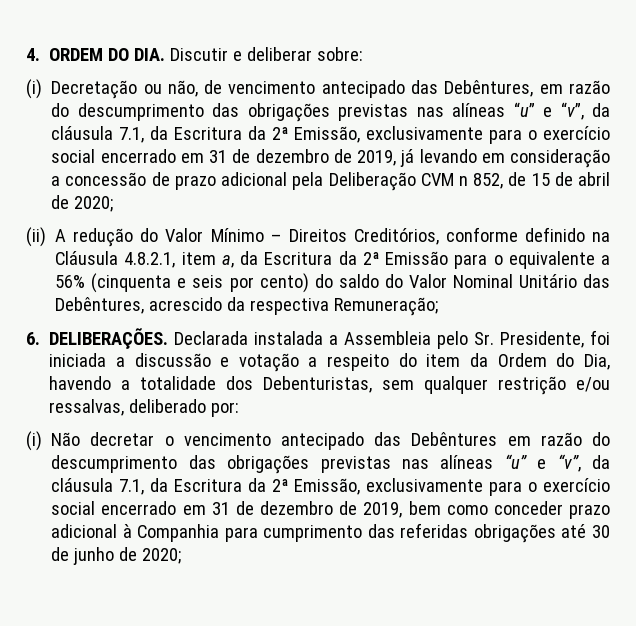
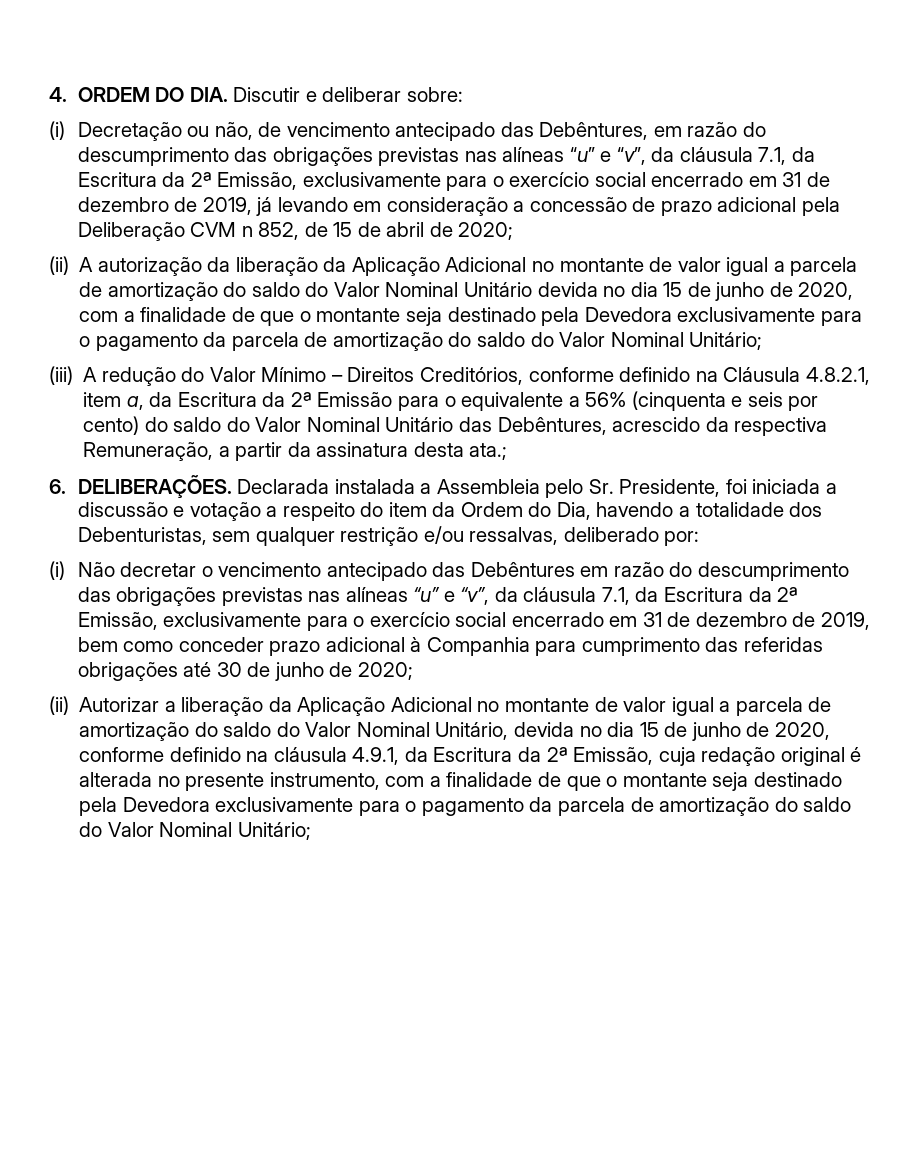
- (ii) A redução do Valor Mínimo – Direitos Creditórios, conforme definido na Cláusula 4.8.2.1, item a, da Escritura da 2ª Emissão para o equivalente a 56% (cinquenta e seis por cento) do saldo do Valor Nominal Unitário das Debêntures, acrescido da respectiva Remuneração;
+ (ii) A autorização da liberação da Aplicação Adicional no montante de valor igual a parcela de amortização do saldo do Valor Nominal Unitário devida no dia 15 de junho de 2020, com a finalidade de que o montante seja destinado pela Devedora exclusivamente para o pagamento da parcela de amortização do saldo do Valor Nominal Unitário;
+ (iii) A redução do Valor Mínimo – Direitos Creditórios, conforme definido na Cláusula 4.8.2.1, item a, da Escritura da 2ª Emissão para o equivalente a 56% (cinquenta e seis por cento) do saldo do Valor Nominal Unitário das Debêntures, acrescido da respectiva Remuneração, a partir da assinatura desta ata.;
+ (ii) Autorizar a liberação da Aplicação Adicional no montante de valor igual a parcela de amortização do saldo do Valor Nominal Unitário, devida no dia 15 de junho de 2020, conforme definido na cláusula 4.9.1, da Escritura da 2ª Emissão, cuja redação original é alterada no presente instrumento, com a finalidade de que o montante seja destinado pela Devedora exclusivamente para o pagamento da parcela de amortização do saldo do Valor Nominal Unitário;

